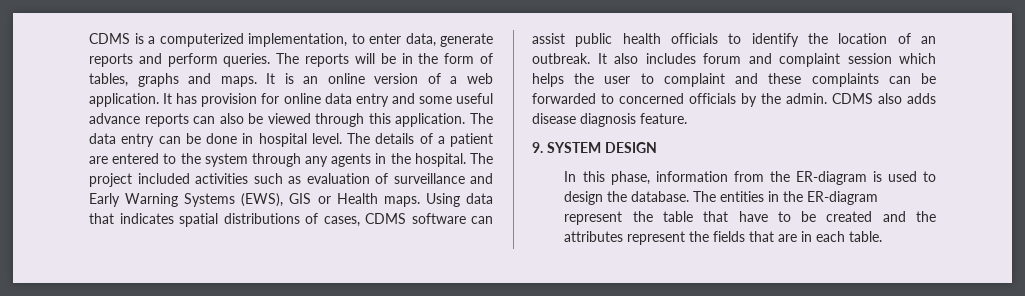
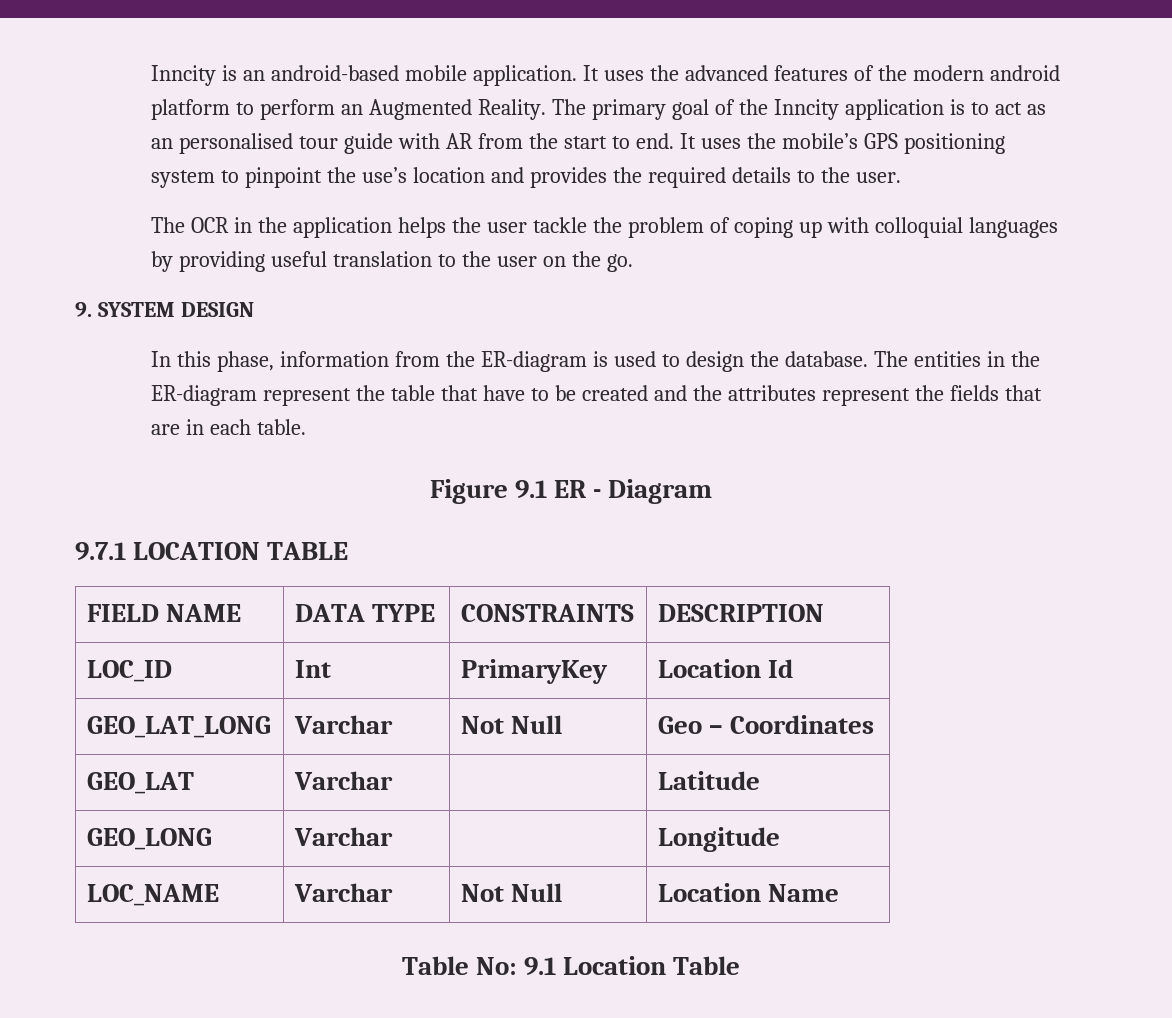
- CDMS is a computerized implementation, to enter data, generate reports and perform queries. The reports will be in the form of tables, graphs and maps. It is an online version of a web application. It has provision for online data entry and some useful advance reports can also be viewed through this application. The data entry can be done in hospital level. The details of a patient are entered to the system through any agents in the hospital. The project included activities such as evaluation of surveillance and Early Warning Systems (EWS), GIS or Health maps. Using data that indicates spatial distributions of cases, CDMS software can assist public health officials to identify the location of an outbreak. It also includes forum and complaint session which helps the user to complaint and these complaints can be forwarded to concerned officials by the admin. CDMS also adds disease diagnosis feature.
+ Inncity is an android-based mobile application. It uses the advanced features of the modern android platform to perform an Augmented Reality. The primary goal of the Inncity application is to act as an personalised tour guide with AR from the start to end. It uses the mobile’s GPS positioning system to pinpoint the use’s location and provides the required details to the user.
+ The OCR in the application helps the user tackle the problem of coping up with colloquial languages by providing useful translation to the user on the go.
+ Figure 9.1 ER - Diagram
+ 9.7.1 LOCATION TABLE
+ FIELD NAME | DATA TYPE | CONSTRAINTS | DESCRIPTION
+ LOC_ID | Int | PrimaryKey | Location Id
+ GEO_LAT_LONG | Varchar | Not Null | Geo – Coordinates
+ GEO_LAT | Varchar | | Latitude
+ GEO_LONG | Varchar | | Longitude
+ LOC_NAME | Varchar | Not Null | Location Name
+ Table No: 9.1 Location Table

